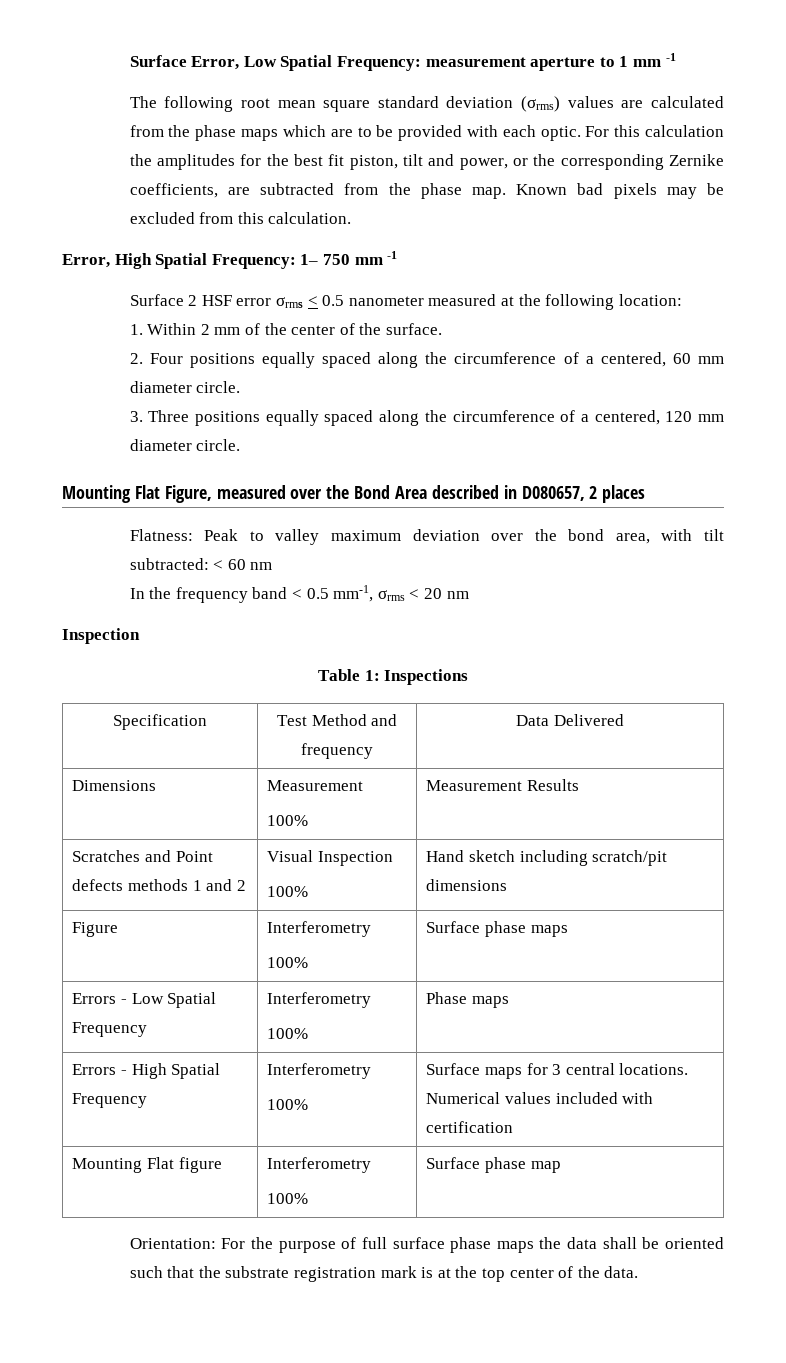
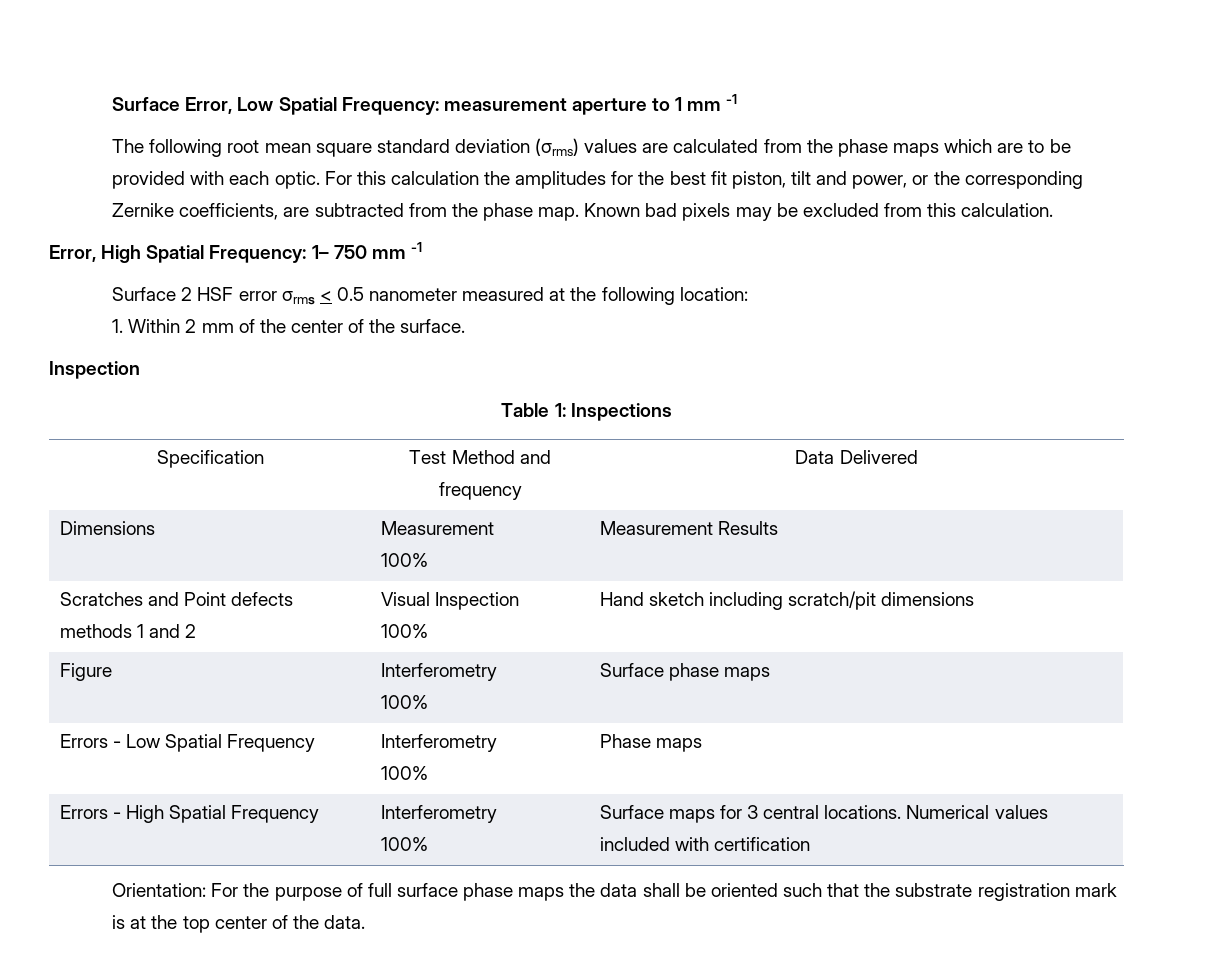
- 2. Four positions equally spaced along the circumference of a centered, 60 mm diameter circle.
- 3. Three positions equally spaced along the circumference of a centered, 120 mm diameter circle.
- Mounting Flat Figure, measured over the Bond Area described in D080657, 2 places
- Flatness: Peak to valley maximum deviation over the bond area, with tilt subtracted: < 60 nm
- In the frequency band < 0.5 mm-1, σrms < 20 nm
- Mounting Flat figure | Interferometry
- 100% | Surface phase map

